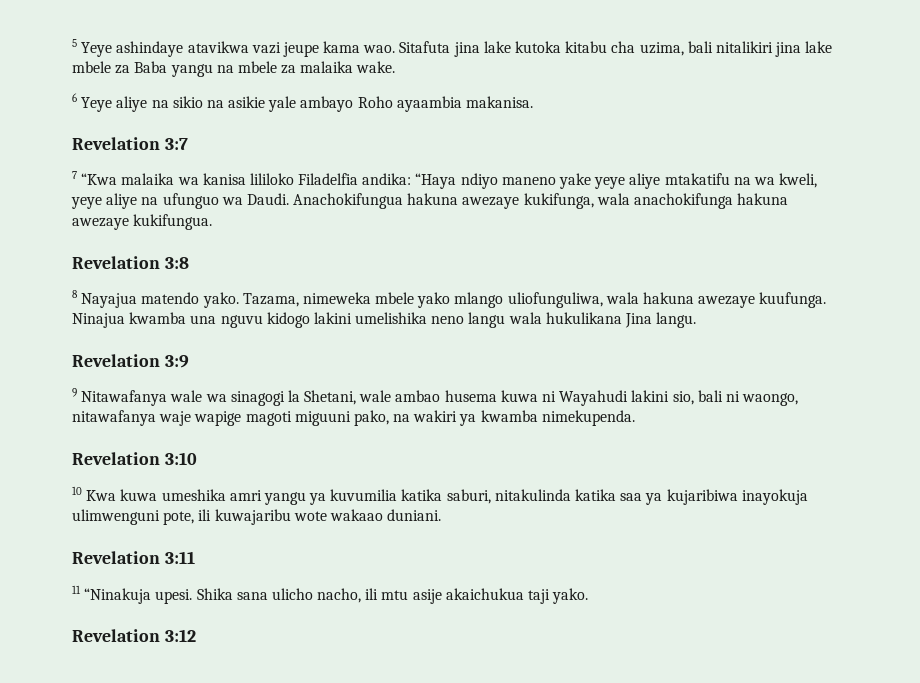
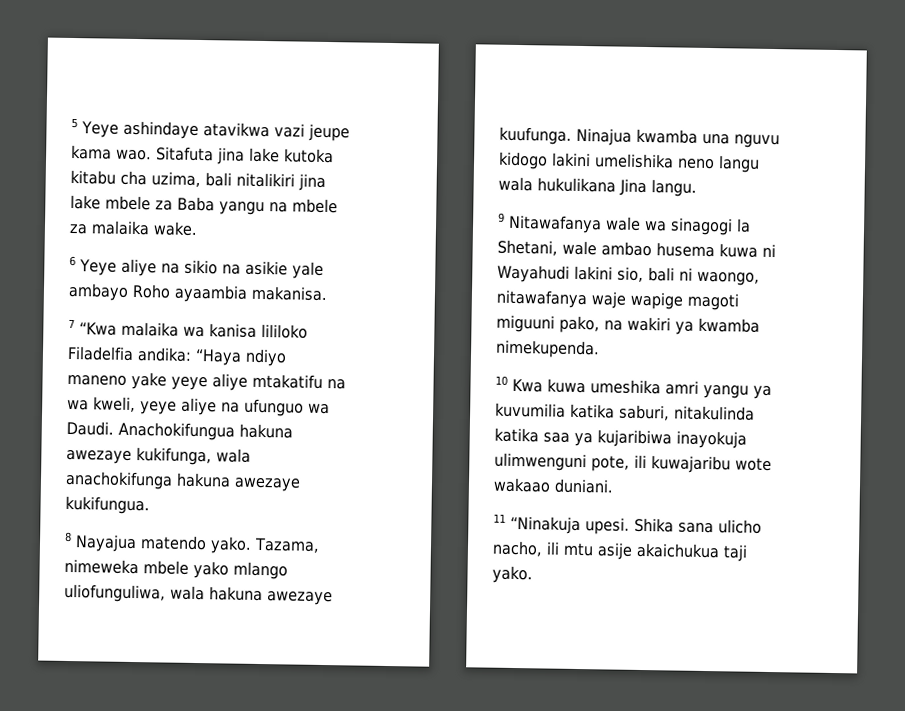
- Revelation 3:7
- Revelation 3:8
- Revelation 3:9
- Revelation 3:10
- Revelation 3:11
- Revelation 3:12

